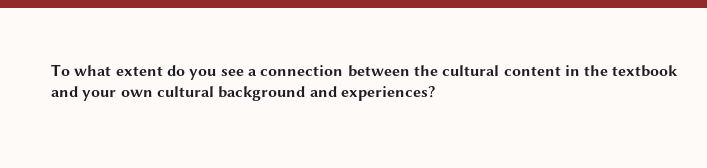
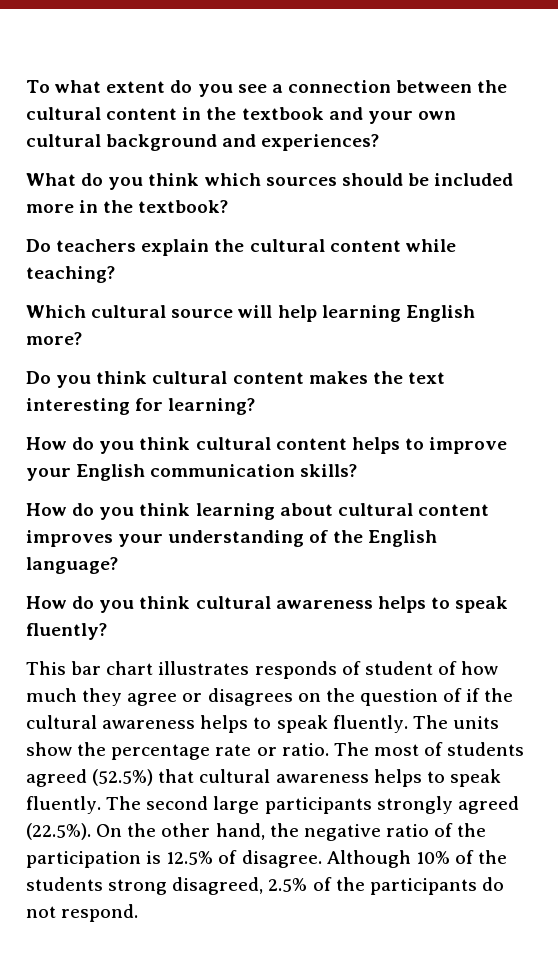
+ What do you think which sources should be included more in the textbook?
+ Do teachers explain the cultural content while teaching?
+ Which cultural source will help learning English more?
+ Do you think cultural content makes the text interesting for learning?
+ How do you think cultural content helps to improve your English communication skills?
+ How do you think learning about cultural content improves your understanding of the English language?
+ How do you think cultural awareness helps to speak fluently?
+ This bar chart illustrates responds of student of how much they agree or disagrees on the question of if the cultural awareness helps to speak fluently. The units show the percentage rate or ratio. The most of students agreed (52.5%) that cultural awareness helps to speak fluently. The second large participants strongly agreed (22.5%). On the other hand, the negative ratio of the participation is 12.5% of disagree. Although 10% of the students strong disagreed, 2.5% of the participants do not respond.

